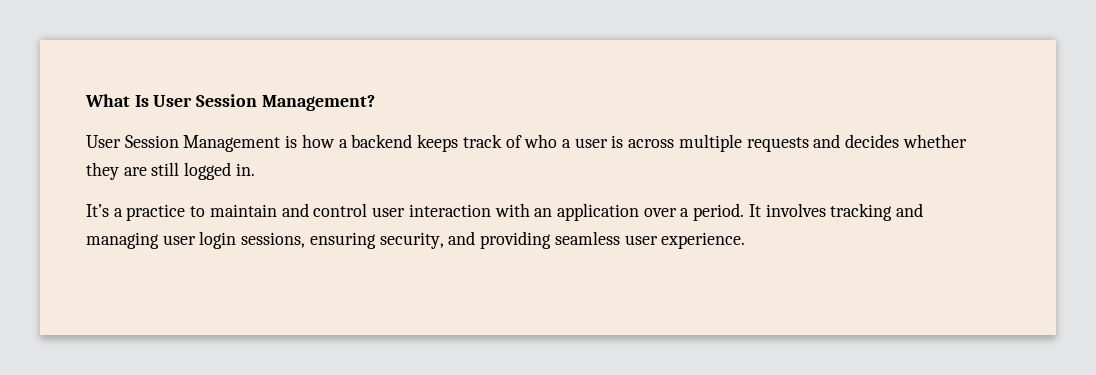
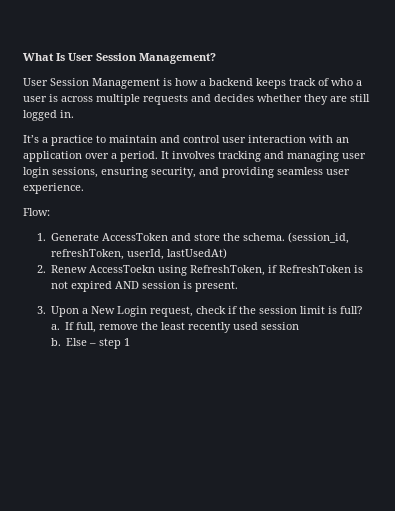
+ Flow:
+ 1. Generate AccessToken and store the schema. (session_id, refreshToken, userId, lastUsedAt)
+ 2. Renew AccessToekn using RefreshToken, if RefreshToken is not expired AND session is present.
+ 3. Upon a New Login request, check if the session limit is full?
+ a. If full, remove the least recently used session
+ b. Else – step 1

